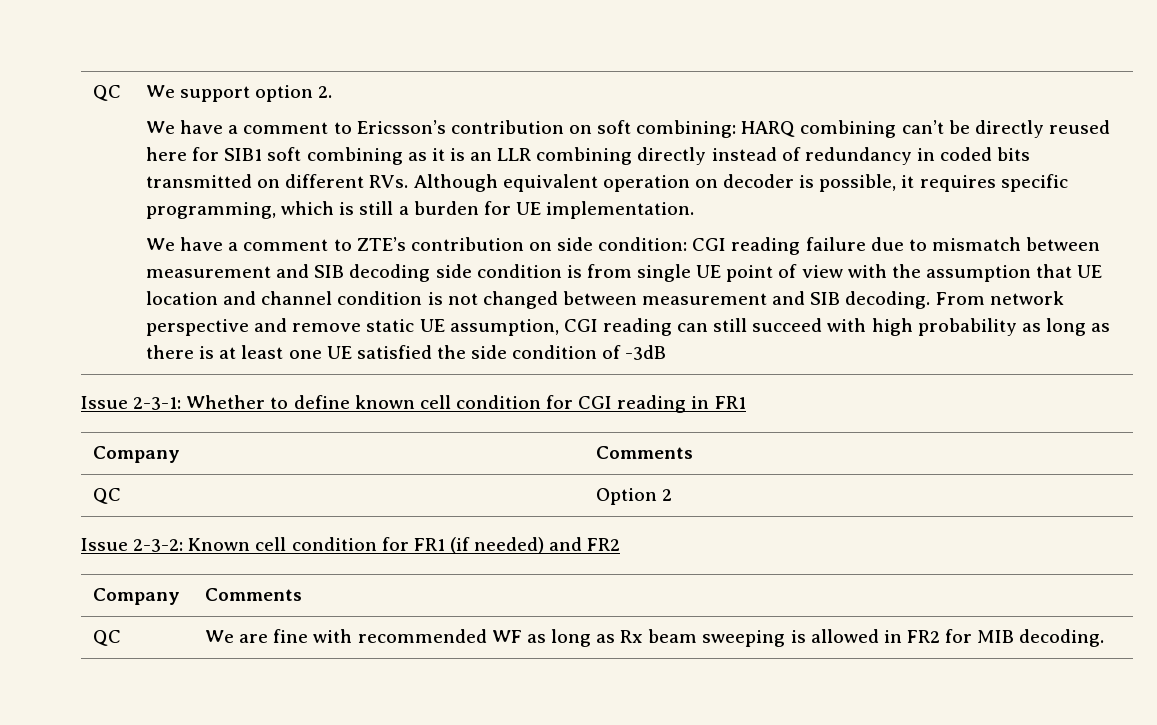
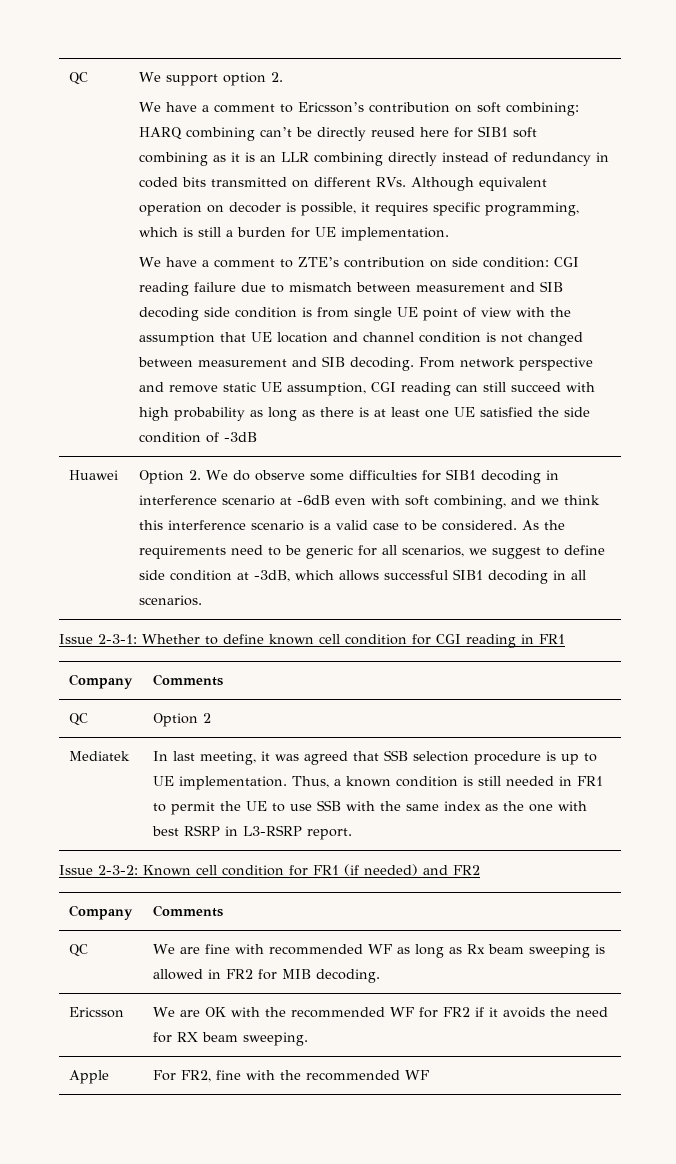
+ Huawei | Option 2. We do observe some difficulties for SIB1 decoding in interference scenario at -6dB even with soft combining, and we think this interference scenario is a valid case to be considered. As the requirements need to be generic for all scenarios, we suggest to define side condition at -3dB, which allows successful SIB1 decoding in all scenarios.
+ Mediatek | In last meeting, it was agreed that SSB selection procedure is up to UE implementation. Thus, a known condition is still needed in FR1 to permit the UE to use SSB with the same index as the one with best RSRP in L3-RSRP report.
+ Ericsson | We are OK with the recommended WF for FR2 if it avoids the need for RX beam sweeping.
+ Apple | For FR2, fine with the recommended WF

